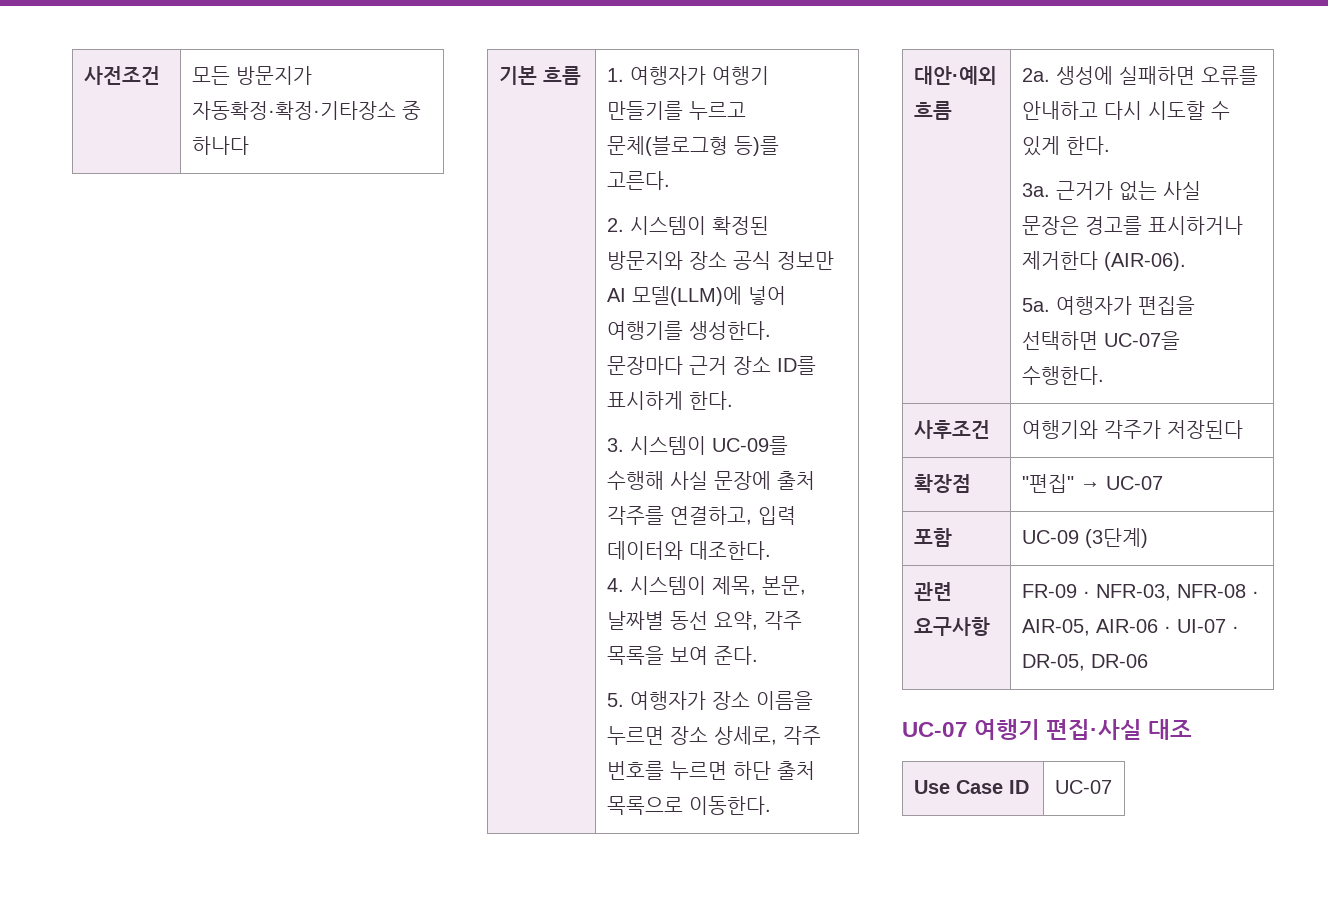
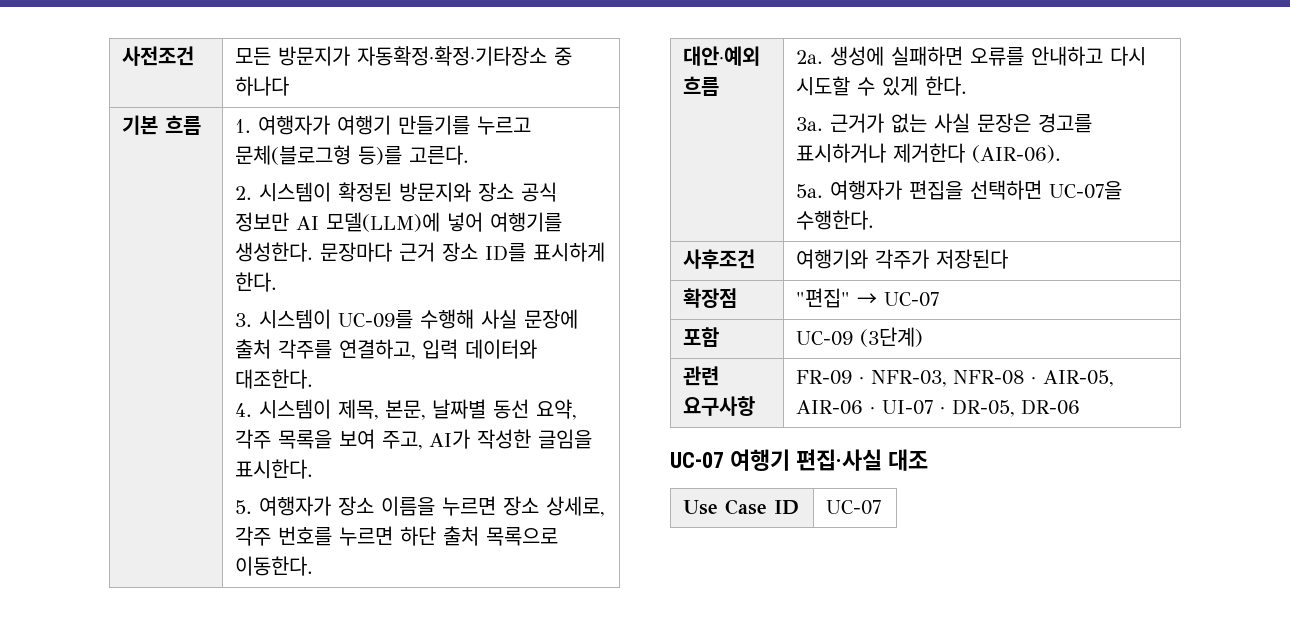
- 4. 시스템이 제목, 본문, 날짜별 동선 요약, 각주 목록을 보여 준다.
+ 4. 시스템이 제목, 본문, 날짜별 동선 요약, 각주 목록을 보여 주고, AI가 작성한 글임을 표시한다.

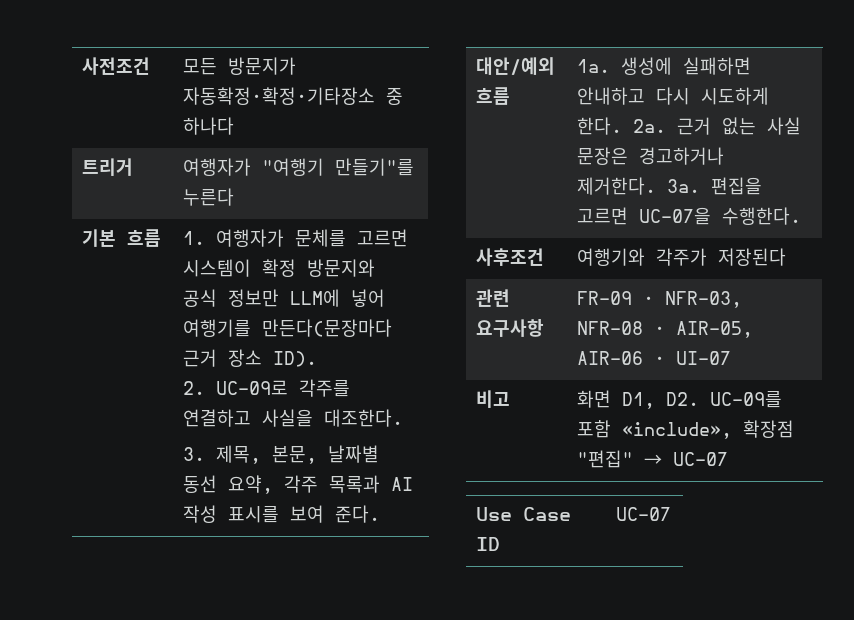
+ 트리거 | 여행자가 "여행기 만들기"를 누른다
- 1. 여행자가 여행기 만들기를 누르고 문체(블로그형 등)를 고른다.
- 2. 시스템이 확정된 방문지와 장소 공식 정보만 AI 모델(LLM)에 넣어 여행기를 생성한다. 문장마다 근거 장소 ID를 표시하게 한다.
- 3. 시스템이 UC-09를 수행해 사실 문장에 출처 각주를 연결하고, 입력 데이터와 대조한다.
- 4. 시스템이 제목, 본문, 날짜별 동선 요약, 각주 목록을 보여 주고, AI가 작성한 글임을 표시한다.
- 5. 여행자가 장소 이름을 누르면 장소 상세로, 각주 번호를 누르면 하단 출처 목록으로 이동한다.
- 대안·예외 흐름 | 2a. 생성에 실패하면 오류를 안내하고 다시 시도할 수 있게 한다.
- 3a. 근거가 없는 사실 문장은 경고를 표시하거나 제거한다 (AIR-06).
- 5a. 여행자가 편집을 선택하면 UC-07을 수행한다.
+ 1. 여행자가 문체를 고르면 시스템이 확정 방문지와 공식 정보만 LLM에 넣어 여행기를 만든다(문장마다 근거 장소 ID).
+ 2. UC-09로 각주를 연결하고 사실을 대조한다.
+ 3. 제목, 본문, 날짜별 동선 요약, 각주 목록과 AI 작성 표시를 보여 준다.
+ 대안/예외 흐름 | 1a. 생성에 실패하면 안내하고 다시 시도하게 한다. 2a. 근거 없는 사실 문장은 경고하거나 제거한다. 3a. 편집을 고르면 UC-07을 수행한다.
- 확장점 | "편집" → UC-07
- 포함 | UC-09 (3단계)
- 관련 요구사항 | FR-09 · NFR-03, NFR-08 · AIR-05, AIR-06 · UI-07 · DR-05, DR-06
- UC-07 여행기 편집·사실 대조
+ 관련 요구사항 | FR-09 · NFR-03, NFR-08 · AIR-05, AIR-06 · UI-07
+ 비고 | 화면 D1, D2. UC-09를 포함 «include», 확장점 "편집" → UC-07

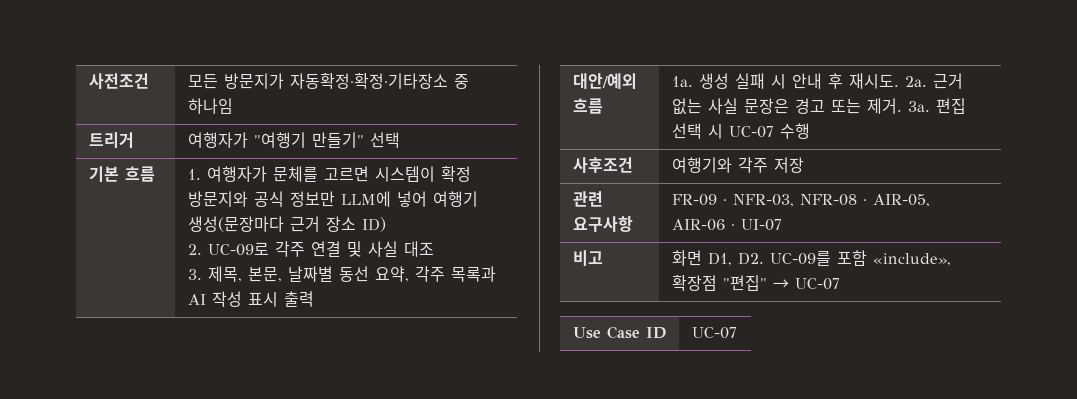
- 사전조건 | 모든 방문지가 자동확정·확정·기타장소 중 하나다
+ 사전조건 | 모든 방문지가 자동확정·확정·기타장소 중 하나임
- 트리거 | 여행자가 "여행기 만들기"를 누른다
+ 트리거 | 여행자가 "여행기 만들기" 선택
- 기본 흐름 | 1. 여행자가 문체를 고르면 시스템이 확정 방문지와 공식 정보만 LLM에 넣어 여행기를 만든다(문장마다 근거 장소 ID).
- 2. UC-09로 각주를 연결하고 사실을 대조한다.
- 3. 제목, 본문, 날짜별 동선 요약, 각주 목록과 AI 작성 표시를 보여 준다.
+ 기본 흐름 | 1. 여행자가 문체를 고르면 시스템이 확정 방문지와 공식 정보만 LLM에 넣어 여행기 생성(문장마다 근거 장소 ID)
+ 2. UC-09로 각주 연결 및 사실 대조
+ 3. 제목, 본문, 날짜별 동선 요약, 각주 목록과 AI 작성 표시 출력
- 대안/예외 흐름 | 1a. 생성에 실패하면 안내하고 다시 시도하게 한다. 2a. 근거 없는 사실 문장은 경고하거나 제거한다. 3a. 편집을 고르면 UC-07을 수행한다.
+ 대안/예외 흐름 | 1a. 생성 실패 시 안내 후 재시도. 2a. 근거 없는 사실 문장은 경고 또는 제거. 3a. 편집 선택 시 UC-07 수행
- 사후조건 | 여행기와 각주가 저장된다
+ 사후조건 | 여행기와 각주 저장

